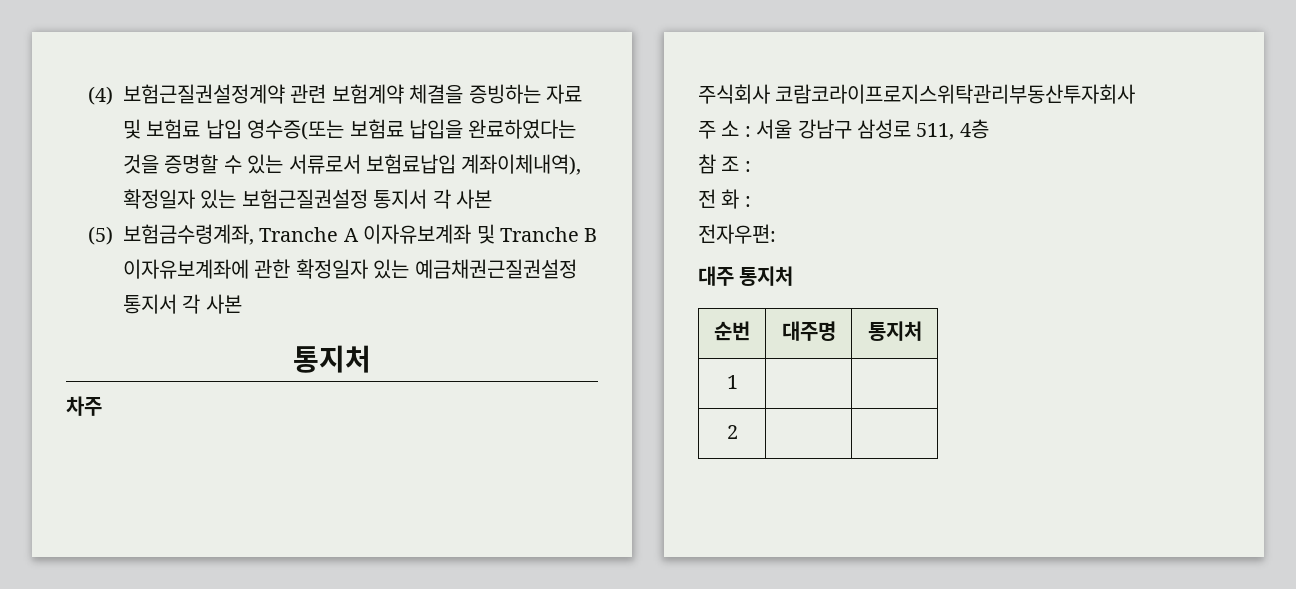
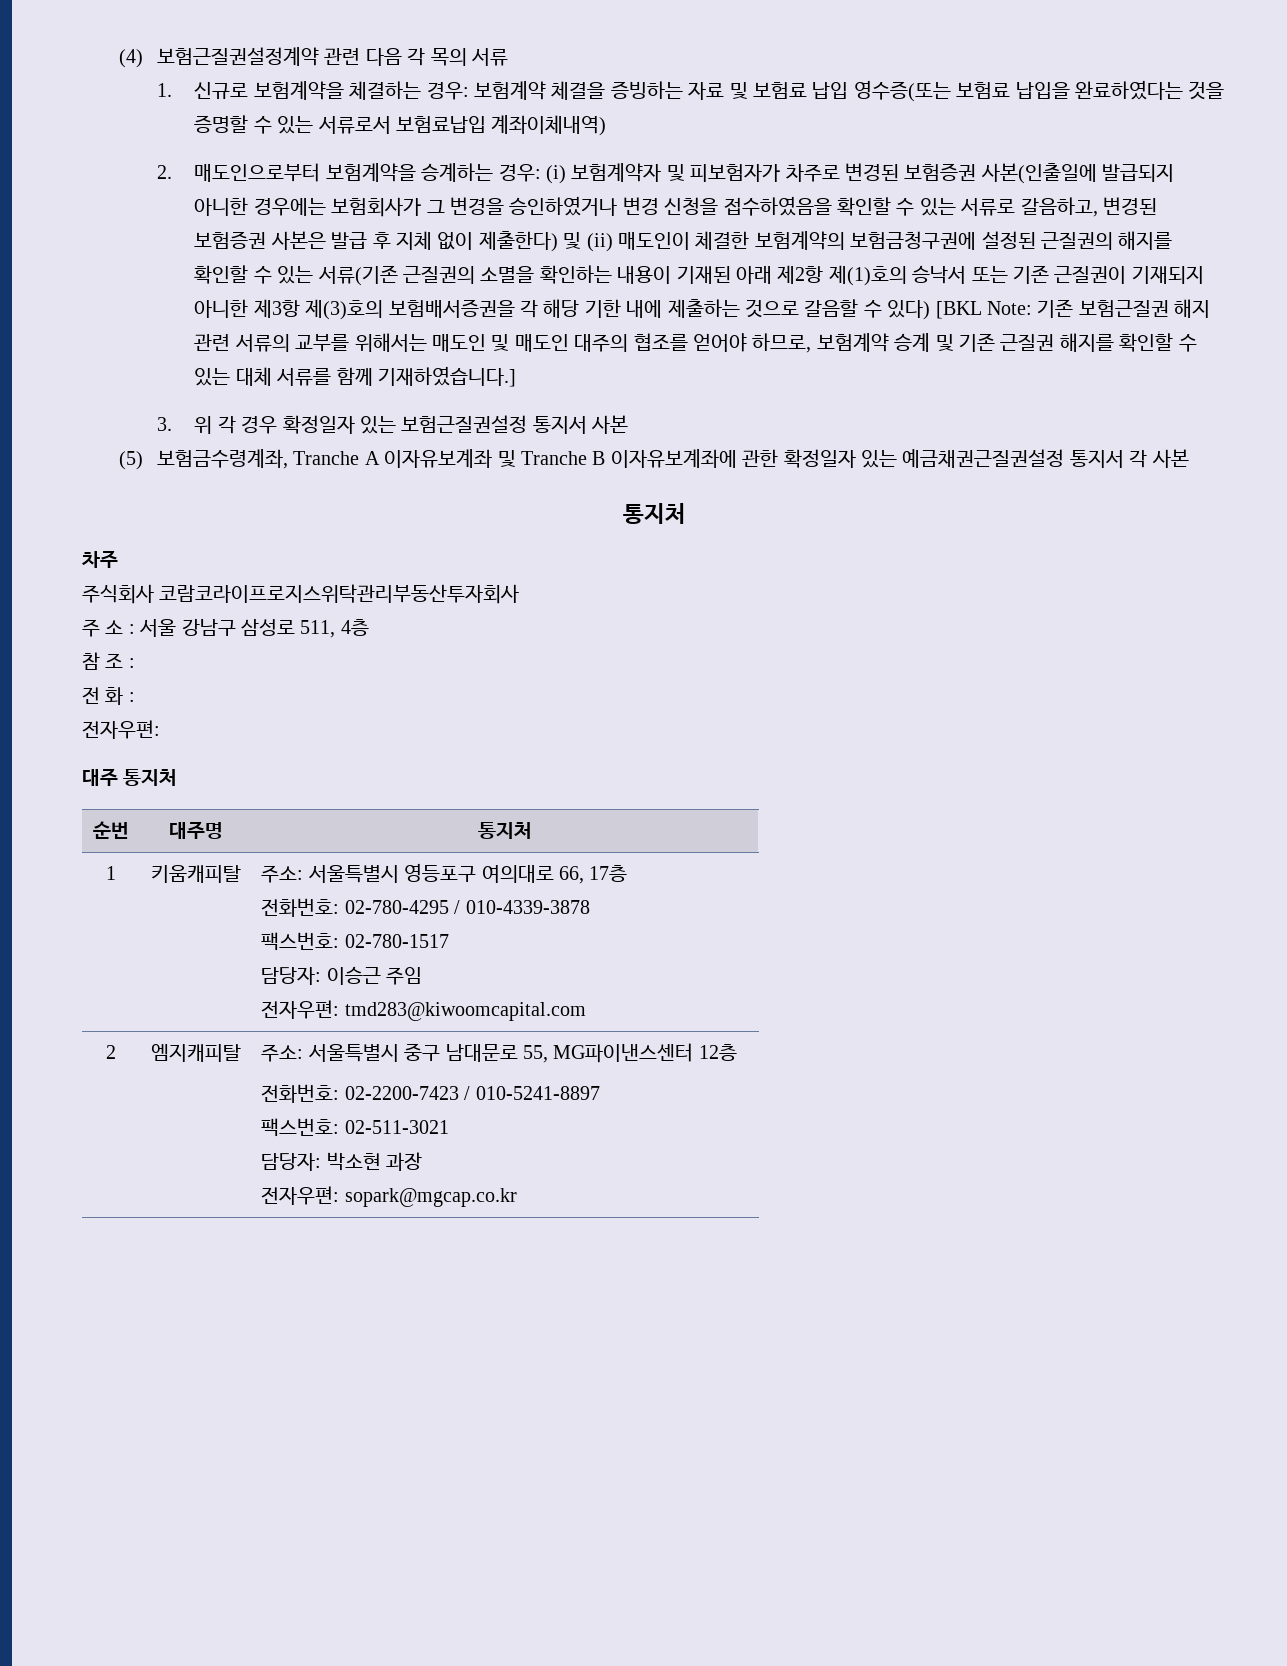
- (4) 보험근질권설정계약 관련 보험계약 체결을 증빙하는 자료 및 보험료 납입 영수증(또는 보험료 납입을 완료하였다는 것을 증명할 수 있는 서류로서 보험료납입 계좌이체내역), 확정일자 있는 보험근질권설정 통지서 각 사본
+ (4) 보험근질권설정계약 관련 다음 각 목의 서류
+ 1. 신규로 보험계약을 체결하는 경우: 보험계약 체결을 증빙하는 자료 및 보험료 납입 영수증(또는 보험료 납입을 완료하였다는 것을 증명할 수 있는 서류로서 보험료납입 계좌이체내역)
+ 2. 매도인으로부터 보험계약을 승계하는 경우: (i) 보험계약자 및 피보험자가 차주로 변경된 보험증권 사본(인출일에 발급되지 아니한 경우에는 보험회사가 그 변경을 승인하였거나 변경 신청을 접수하였음을 확인할 수 있는 서류로 갈음하고, 변경된 보험증권 사본은 발급 후 지체 없이 제출한다) 및 (ii) 매도인이 체결한 보험계약의 보험금청구권에 설정된 근질권의 해지를 확인할 수 있는 서류(기존 근질권의 소멸을 확인하는 내용이 기재된 아래 제2항 제(1)호의 승낙서 또는 기존 근질권이 기재되지 아니한 제3항 제(3)호의 보험배서증권을 각 해당 기한 내에 제출하는 것으로 갈음할 수 있다) [BKL Note: 기존 보험근질권 해지 관련 서류의 교부를 위해서는 매도인 및 매도인 대주의 협조를 얻어야 하므로, 보험계약 승계 및 기존 근질권 해지를 확인할 수 있는 대체 서류를 함께 기재하였습니다.]
+ 3. 위 각 경우 확정일자 있는 보험근질권설정 통지서 사본
- 1 | |
- 2 | |
+ 1 | 키움캐피탈 | 주소: 서울특별시 영등포구 여의대로 66, 17층
+ 전화번호: 02-780-4295 / 010-4339-3878
+ 팩스번호: 02-780-1517
+ 담당자: 이승근 주임
+ 전자우편: tmd283@kiwoomcapital.com
+ 2 | 엠지캐피탈 | 주소: 서울특별시 중구 남대문로 55, MG파이낸스센터 12층
+ 전화번호: 02-2200-7423 / 010-5241-8897
+ 팩스번호: 02-511-3021
+ 담당자: 박소현 과장
+ 전자우편: sopark@mgcap.co.kr

